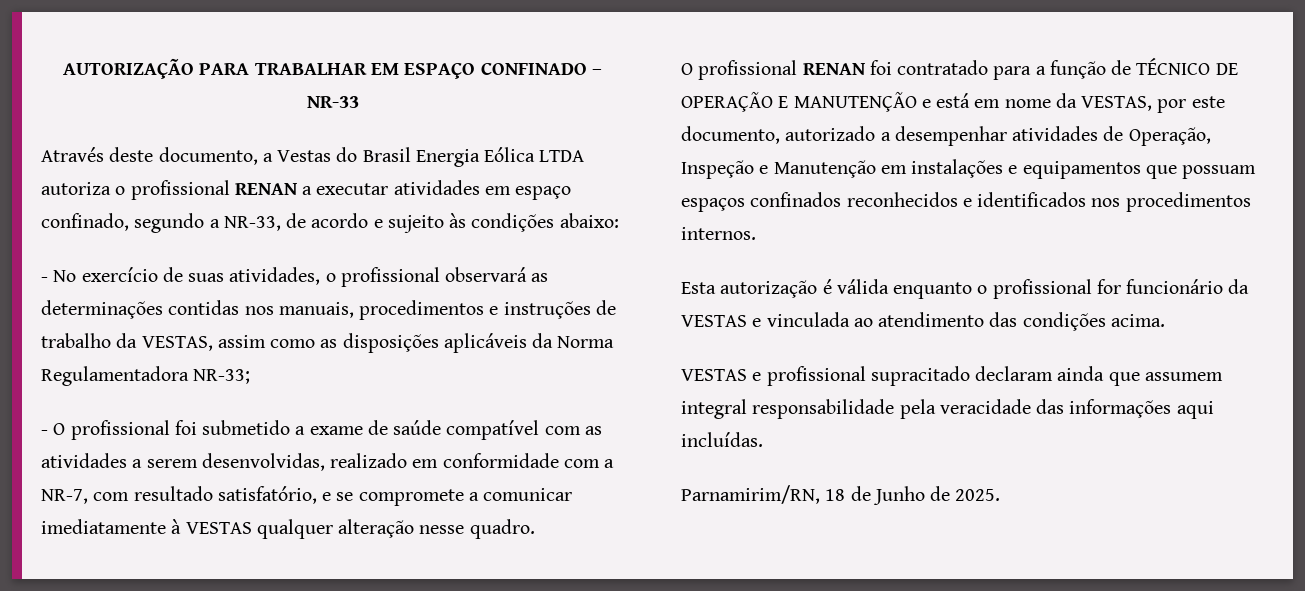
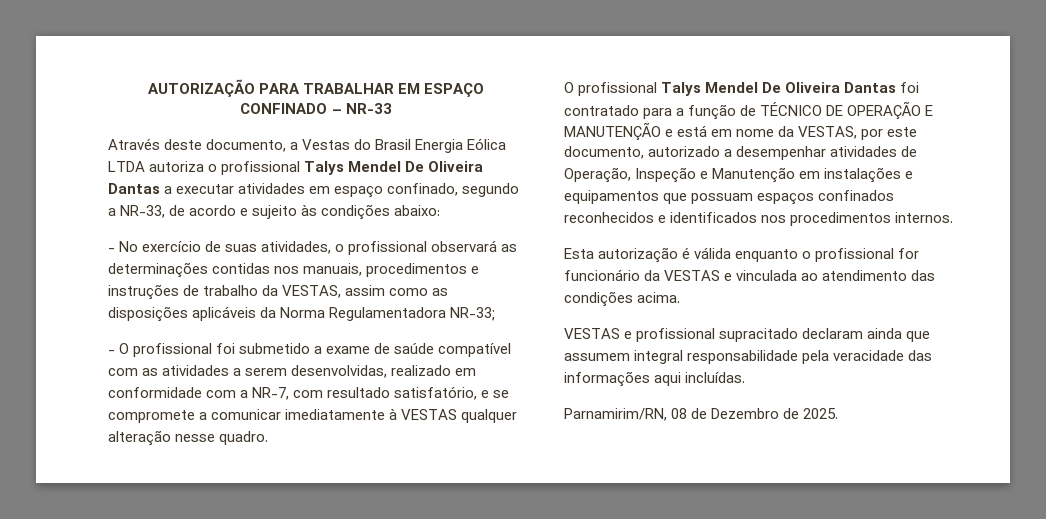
- Através deste documento, a Vestas do Brasil Energia Eólica LTDA autoriza o profissional RENAN a executar atividades em espaço confinado, segundo a NR-33, de acordo e sujeito às condições abaixo:
+ Através deste documento, a Vestas do Brasil Energia Eólica LTDA autoriza o profissional Talys Mendel De Oliveira Dantas a executar atividades em espaço confinado, segundo a NR-33, de acordo e sujeito às condições abaixo:
- O profissional RENAN foi contratado para a função de TÉCNICO DE OPERAÇÃO E MANUTENÇÃO e está em nome da VESTAS, por este documento, autorizado a desempenhar atividades de Operação, Inspeção e Manutenção em instalações e equipamentos que possuam espaços confinados reconhecidos e identificados nos procedimentos internos.
+ O profissional Talys Mendel De Oliveira Dantas foi contratado para a função de TÉCNICO DE OPERAÇÃO E MANUTENÇÃO e está em nome da VESTAS, por este documento, autorizado a desempenhar atividades de Operação, Inspeção e Manutenção em instalações e equipamentos que possuam espaços confinados reconhecidos e identificados nos procedimentos internos.
- Parnamirim/RN, 18 de Junho de 2025.
+ Parnamirim/RN, 08 de Dezembro de 2025.

